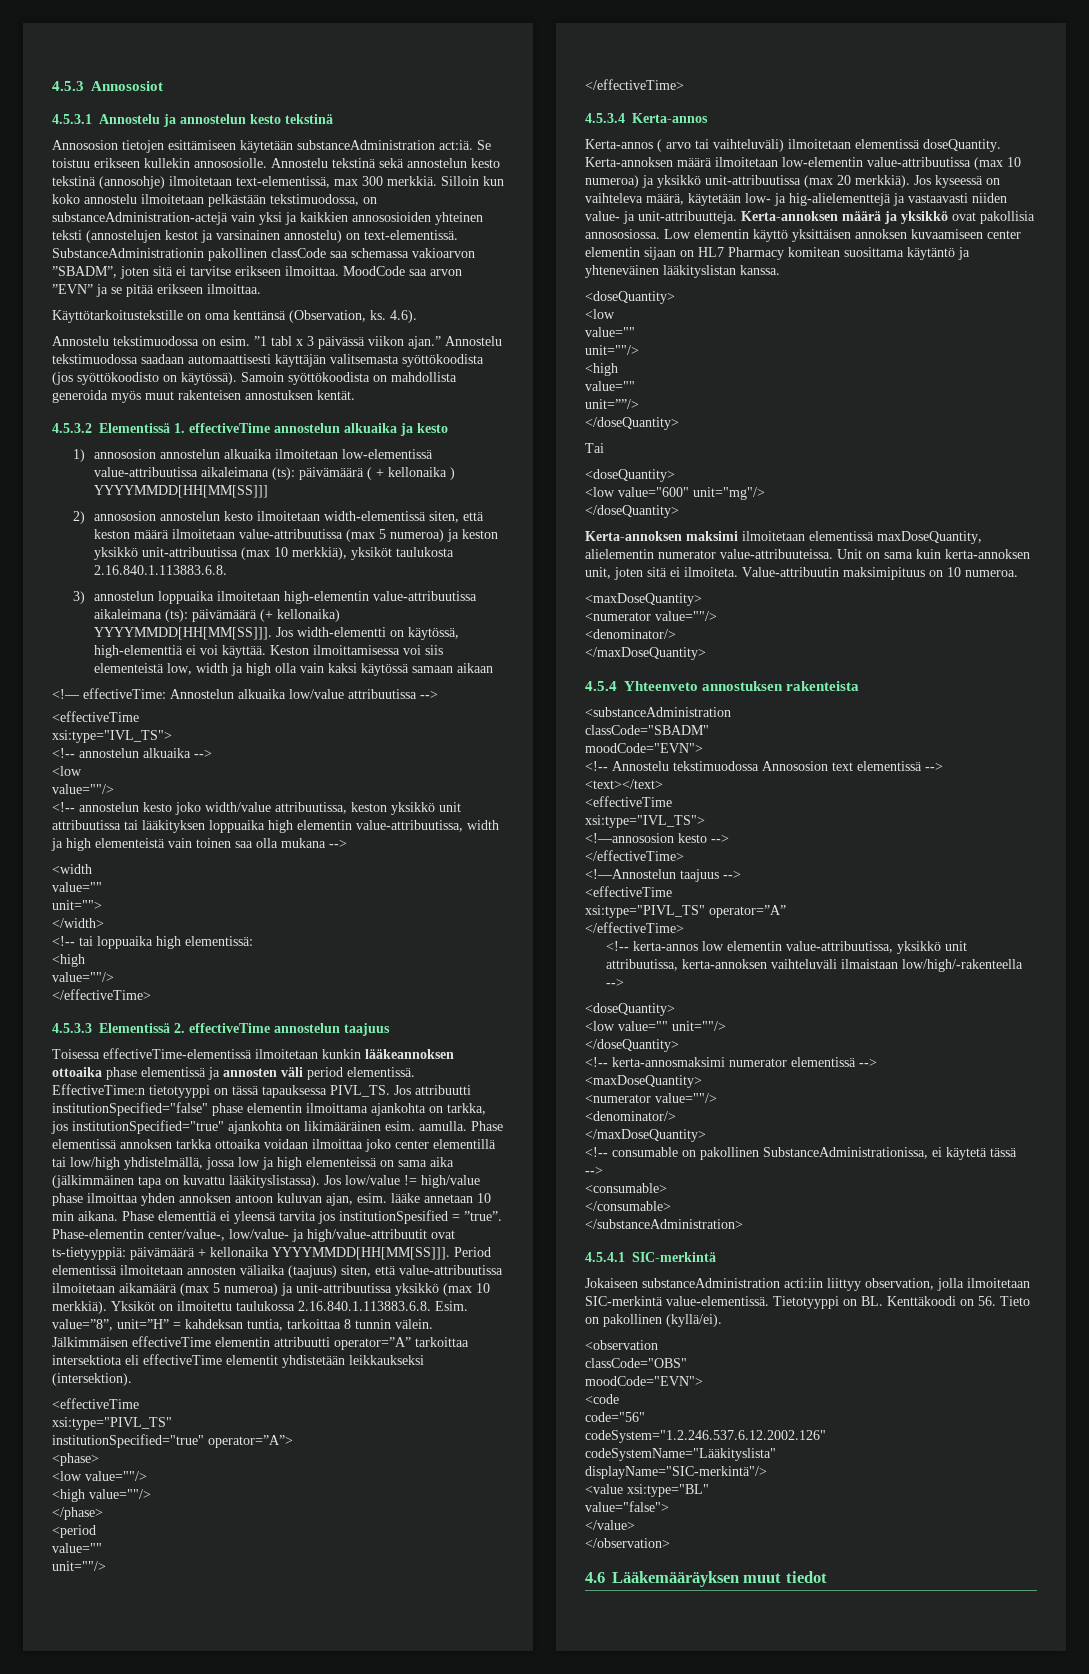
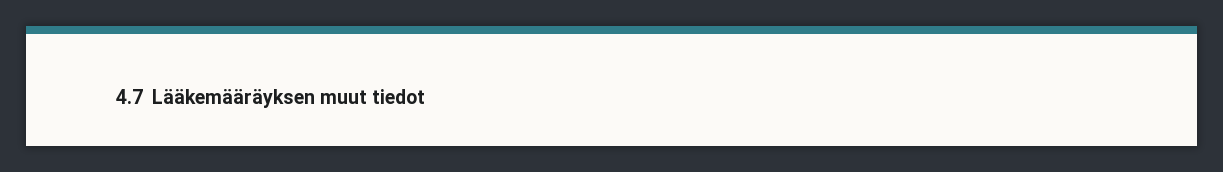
- 4.5.3 Annososiot
- 4.5.3.1 Annostelu ja annostelun kesto tekstinä
- Annososion tietojen esittämiseen käytetään substanceAdministration act:iä. Se toistuu erikseen kullekin annososiolle. Annostelu tekstinä sekä annostelun kesto tekstinä (annosohje) ilmoitetaan text-elementissä, max 300 merkkiä. Silloin kun koko annostelu ilmoitetaan pelkästään tekstimuodossa, on substanceAdministration-actejä vain yksi ja kaikkien annososioiden yhteinen teksti (annostelujen kestot ja varsinainen annostelu) on text-elementissä. SubstanceAdministrationin pakollinen classCode saa schemassa vakioarvon ”SBADM”, joten sitä ei tarvitse erikseen ilmoittaa. MoodCode saa arvon ”EVN” ja se pitää erikseen ilmoittaa.
- Käyttötarkoitustekstille on oma kenttänsä (Observation, ks. 4.6).
- Annostelu tekstimuodossa on esim. ”1 tabl x 3 päivässä viikon ajan.” Annostelu tekstimuodossa saadaan automaattisesti käyttäjän valitsemasta syöttökoodista (jos syöttökoodisto on käytössä). Samoin syöttökoodista on mahdollista generoida myös muut rakenteisen annostuksen kentät.
- 4.5.3.2 Elementissä 1. effectiveTime annostelun alkuaika ja kesto
- 1) annososion annostelun alkuaika ilmoitetaan low-elementissä value-attribuutissa aikaleimana (ts): päivämäärä ( + kellonaika ) YYYYMMDD[HH[MM[SS]]]
- 2) annososion annostelun kesto ilmoitetaan width-elementissä siten, että keston määrä ilmoitetaan value-attribuutissa (max 5 numeroa) ja keston yksikkö unit-attribuutissa (max 10 merkkiä), yksiköt taulukosta 2.16.840.1.113883.6.8.
- 3) annostelun loppuaika ilmoitetaan high-elementin value-attribuutissa aikaleimana (ts): päivämäärä (+ kellonaika) YYYYMMDD[HH[MM[SS]]]. Jos width-elementti on käytössä, high-elementtiä ei voi käyttää. Keston ilmoittamisessa voi siis elementeistä low, width ja high olla vain kaksi käytössä samaan aikaan
- <!— effectiveTime: Annostelun alkuaika low/value attribuutissa -->
- <effectiveTime
- xsi:type="IVL_TS">
- <!-- annostelun alkuaika -->
- <low
- value=""/>
- <!-- annostelun kesto joko width/value attribuutissa, keston yksikkö unit attribuutissa tai lääkityksen loppuaika high elementin value-attribuutissa, width ja high elementeistä vain toinen saa olla mukana -->
- <width
- value=""
- unit="">
- </width>
- <!-- tai loppuaika high elementissä:
- <high
- value=""/>
- </effectiveTime>
- 4.5.3.3 Elementissä 2. effectiveTime annostelun taajuus
- Toisessa effectiveTime-elementissä ilmoitetaan kunkin lääkeannoksen ottoaika phase elementissä ja annosten väli period elementissä. EffectiveTime:n tietotyyppi on tässä tapauksessa PIVL_TS. Jos attribuutti institutionSpecified="false" phase elementin ilmoittama ajankohta on tarkka, jos institutionSpecified="true" ajankohta on likimääräinen esim. aamulla. Phase elementissä annoksen tarkka ottoaika voidaan ilmoittaa joko center elementillä tai low/high yhdistelmällä, jossa low ja high elementeissä on sama aika (jälkimmäinen tapa on kuvattu lääkityslistassa). Jos low/value != high/value phase ilmoittaa yhden annoksen antoon kuluvan ajan, esim. lääke annetaan 10 min aikana. Phase elementtiä ei yleensä tarvita jos institutionSpesified = ”true”. Phase-elementin center/value-, low/value- ja high/value-attribuutit ovat ts-tietyyppiä: päivämäärä + kellonaika YYYYMMDD[HH[MM[SS]]]. Period elementissä ilmoitetaan annosten väliaika (taajuus) siten, että value-attribuutissa ilmoitetaan aikamäärä (max 5 numeroa) ja unit-attribuutissa yksikkö (max 10 merkkiä). Yksiköt on ilmoitettu taulukossa 2.16.840.1.113883.6.8. Esim. value=”8”, unit=”H” = kahdeksan tuntia, tarkoittaa 8 tunnin välein. Jälkimmäisen effectiveTime elementin attribuutti operator=”A” tarkoittaa intersektiota eli effectiveTime elementit yhdistetään leikkaukseksi (intersektion).
- <effectiveTime
- xsi:type="PIVL_TS"
- institutionSpecified="true" operator=”A”>
- <phase>
- <low value=""/>
- <high value=""/>
- </phase>
- <period
- value=""
- unit=""/>
- </effectiveTime>
- 4.5.3.4 Kerta-annos
- Kerta-annos ( arvo tai vaihteluväli) ilmoitetaan elementissä doseQuantity. Kerta-annoksen määrä ilmoitetaan low-elementin value-attribuutissa (max 10 numeroa) ja yksikkö unit-attribuutissa (max 20 merkkiä). Jos kyseessä on vaihteleva määrä, käytetään low- ja hig-alielementtejä ja vastaavasti niiden value- ja unit-attribuutteja. Kerta-annoksen määrä ja yksikkö ovat pakollisia annososiossa. Low elementin käyttö yksittäisen annoksen kuvaamiseen center elementin sijaan on HL7 Pharmacy komitean suosittama käytäntö ja yhteneväinen lääkityslistan kanssa.
- <doseQuantity>
- <low
- value=""
- unit=""/>
- <high
- value=""
- unit=””/>
- </doseQuantity>
- Tai
- <doseQuantity>
- <low value="600" unit="mg"/>
- </doseQuantity>
- Kerta-annoksen maksimi ilmoitetaan elementissä maxDoseQuantity, alielementin numerator value-attribuuteissa. Unit on sama kuin kerta-annoksen unit, joten sitä ei ilmoiteta. Value-attribuutin maksimipituus on 10 numeroa.
- <maxDoseQuantity>
- <numerator value=""/>
- <denominator/>
- </maxDoseQuantity>
- 4.5.4 Yhteenveto annostuksen rakenteista
- <substanceAdministration
- classCode="SBADM"
- moodCode="EVN">
- <!-- Annostelu tekstimuodossa Annososion text elementissä -->
- <text></text>
- <effectiveTime
- xsi:type="IVL_TS">
- <!—annososion kesto -->
- </effectiveTime>
- <!—Annostelun taajuus -->
- <effectiveTime
- xsi:type="PIVL_TS" operator=”A”
- </effectiveTime>
- <!-- kerta-annos low elementin value-attribuutissa, yksikkö unit attribuutissa, kerta-annoksen vaihteluväli ilmaistaan low/high/-rakenteella -->
- <doseQuantity>
- <low value="" unit=""/>
- </doseQuantity>
- <!-- kerta-annosmaksimi numerator elementissä -->
- <maxDoseQuantity>
- <numerator value=""/>
- <denominator/>
- </maxDoseQuantity>
- <!-- consumable on pakollinen SubstanceAdministrationissa, ei käytetä tässä -->
- <consumable>
- </consumable>
- </substanceAdministration>
- 4.5.4.1 SIC-merkintä
- Jokaiseen substanceAdministration acti:iin liittyy observation, jolla ilmoitetaan SIC-merkintä value-elementissä. Tietotyyppi on BL. Kenttäkoodi on 56. Tieto on pakollinen (kyllä/ei).
- <observation
- classCode="OBS"
- moodCode="EVN">
- <code
- code="56"
- codeSystem="1.2.246.537.6.12.2002.126"
- codeSystemName="Lääkityslista"
- displayName="SIC-merkintä"/>
- <value xsi:type="BL"
- value="false">
- </value>
- </observation>
- 4.6 Lääkemääräyksen muut tiedot
+ 4.7 Lääkemääräyksen muut tiedot

